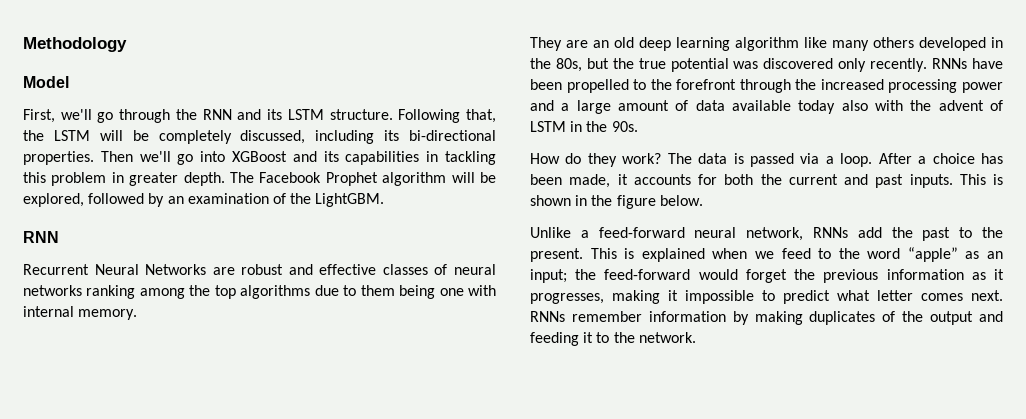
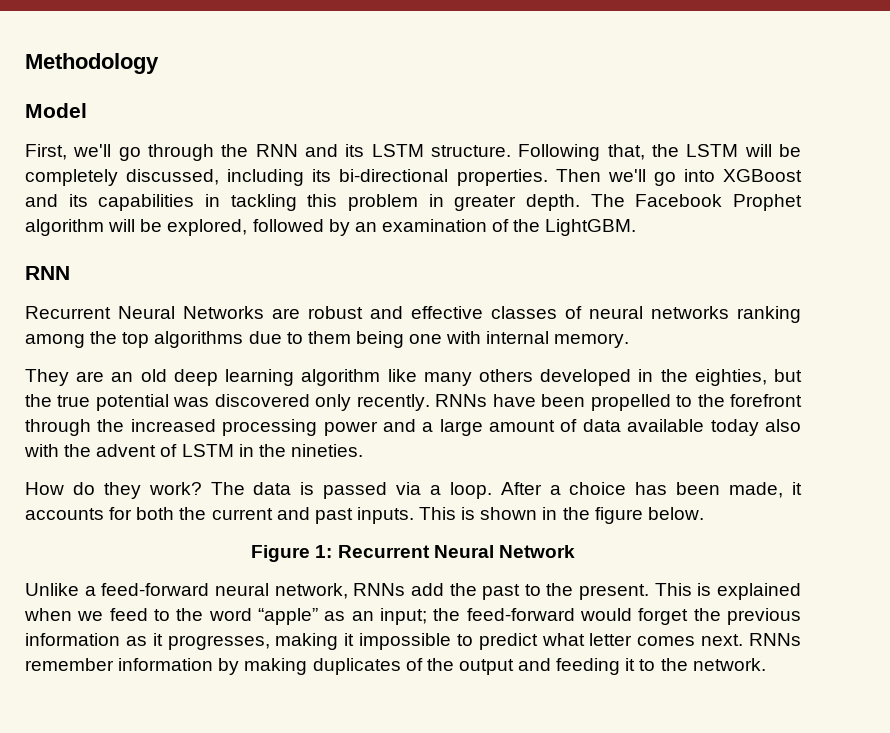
- They are an old deep learning algorithm like many others developed in the 80s, but the true potential was discovered only recently.
+ They are an old deep learning algorithm like many others developed in the eighties, but the true potential was discovered only recently.
- RNNs have been propelled to the forefront through the increased processing power and a large amount of data available today also with the advent of LSTM in the 90s.
+ RNNs have been propelled to the forefront through the increased processing power and a large amount of data available today also with the advent of LSTM in the nineties.
+ Figure 1: Recurrent Neural Network

